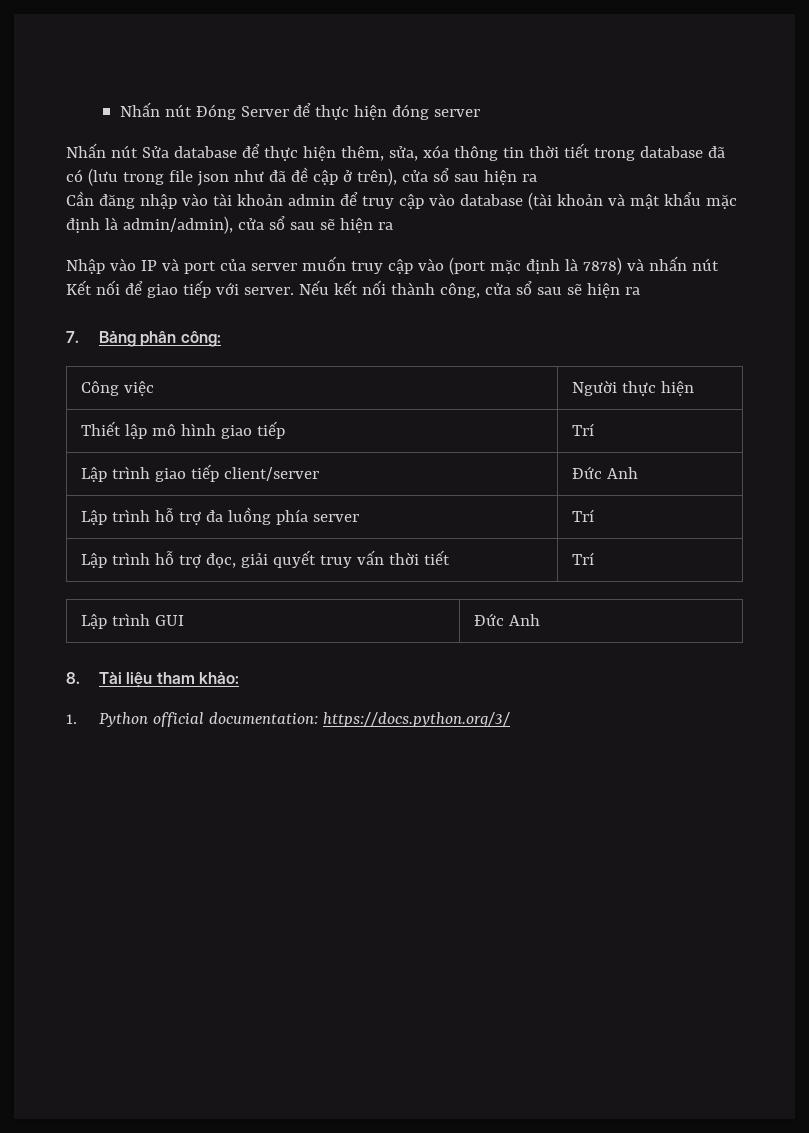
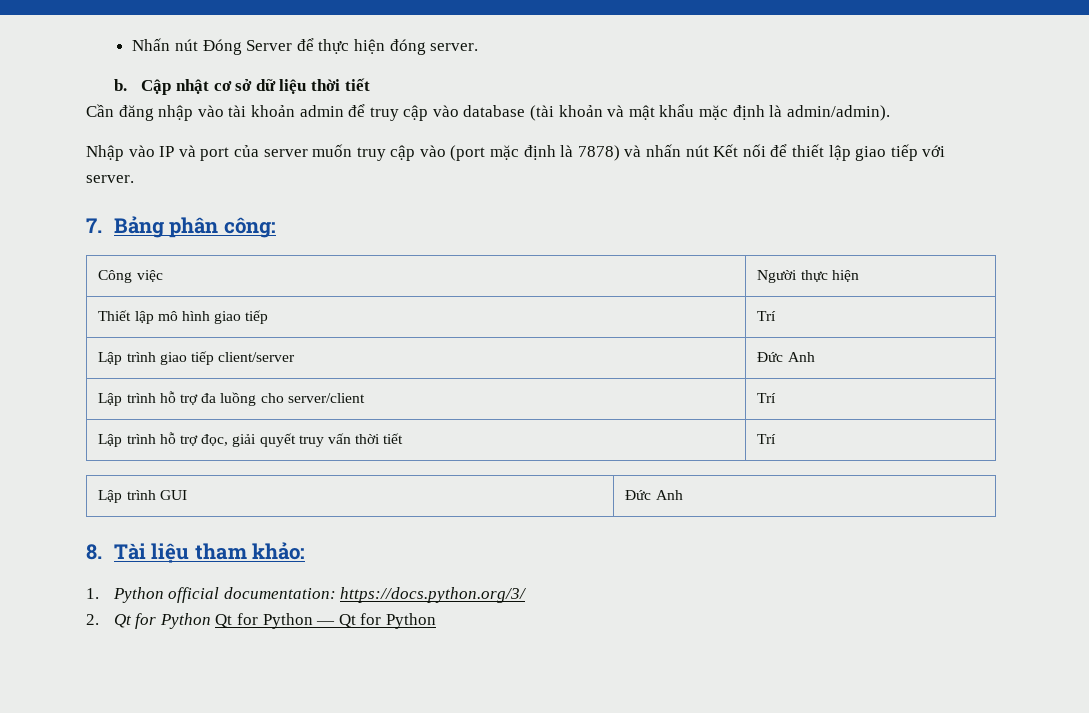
- Nhấn nút Đóng Server để thực hiện đóng server
- Nhấn nút Sửa database để thực hiện thêm, sửa, xóa thông tin thời tiết trong database đã có (lưu trong file json như đã đề cập ở trên), cửa sổ sau hiện ra
+ Nhấn nút Đóng Server để thực hiện đóng server.
+ b. Cập nhật cơ sở dữ liệu thời tiết
- Cần đăng nhập vào tài khoản admin để truy cập vào database (tài khoản và mật khẩu mặc định là admin/admin), cửa sổ sau sẽ hiện ra
+ Cần đăng nhập vào tài khoản admin để truy cập vào database (tài khoản và mật khẩu mặc định là admin/admin).
- Nhập vào IP và port của server muốn truy cập vào (port mặc định là 7878) và nhấn nút Kết nối để giao tiếp với server. Nếu kết nối thành công, cửa sổ sau sẽ hiện ra
+ Nhập vào IP và port của server muốn truy cập vào (port mặc định là 7878) và nhấn nút Kết nối để thiết lập giao tiếp với server.
- Lập trình hỗ trợ đa luồng phía server | Trí
+ Lập trình hỗ trợ đa luồng cho server/client | Trí
+ 2. Qt for Python Qt for Python — Qt for Python

